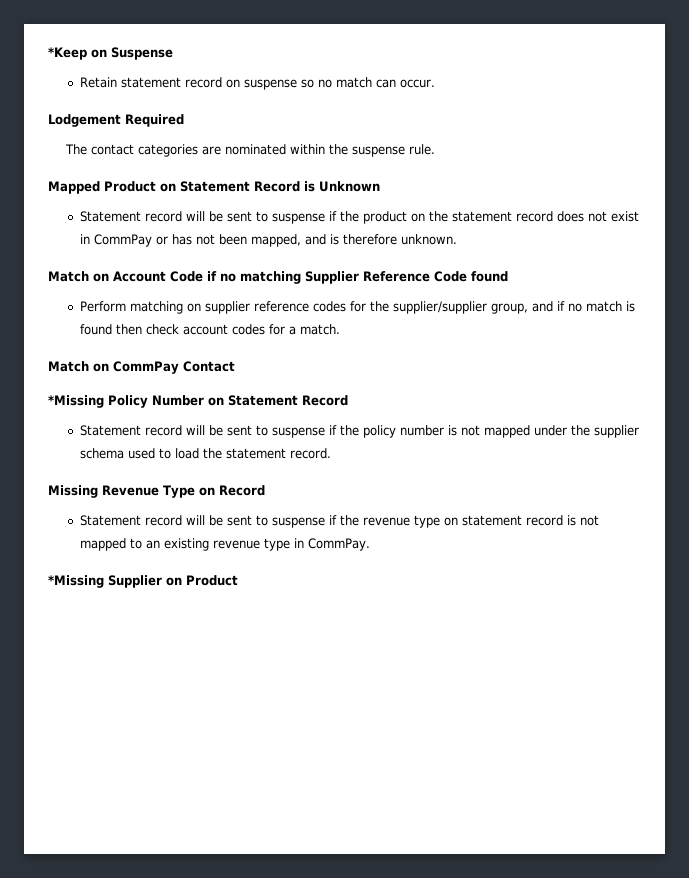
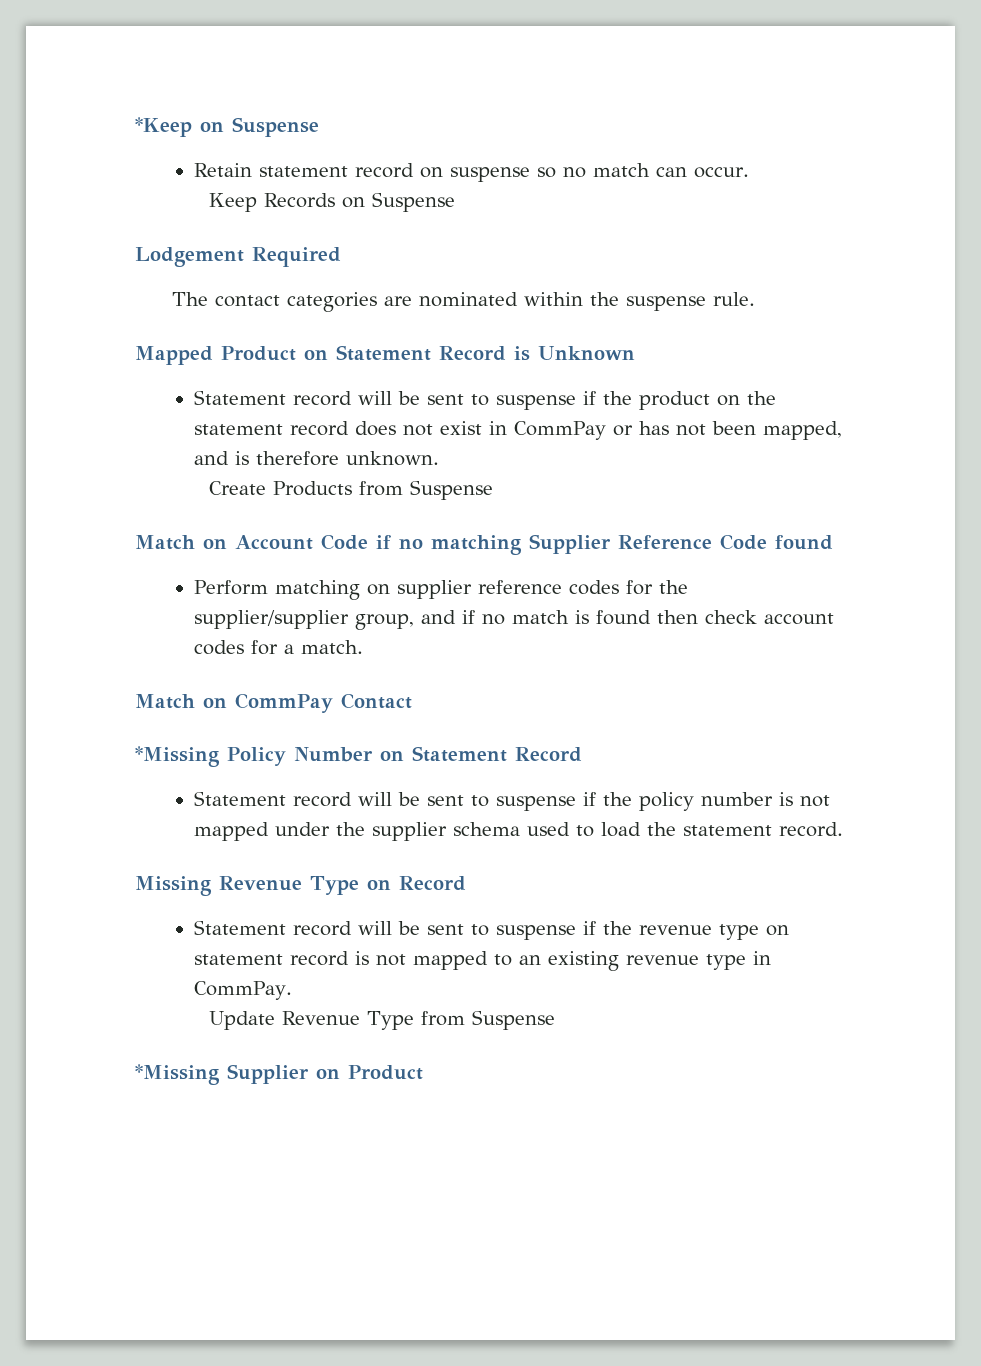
+ Keep Records on Suspense
+ Create Products from Suspense
+ Update Revenue Type from Suspense

